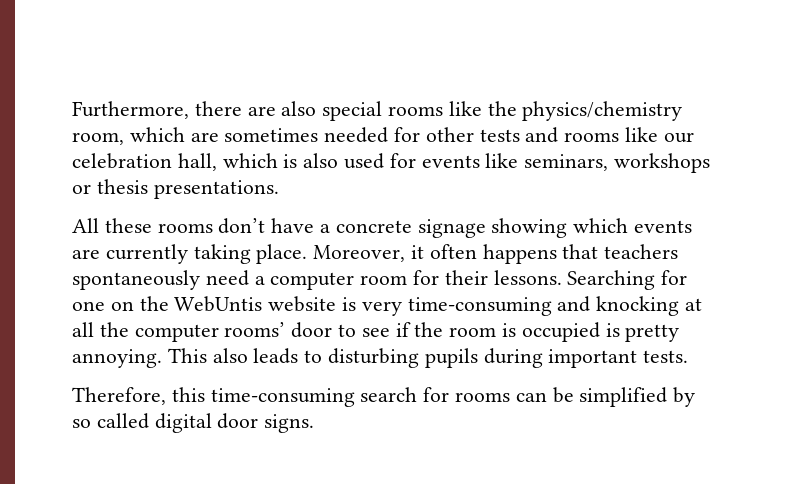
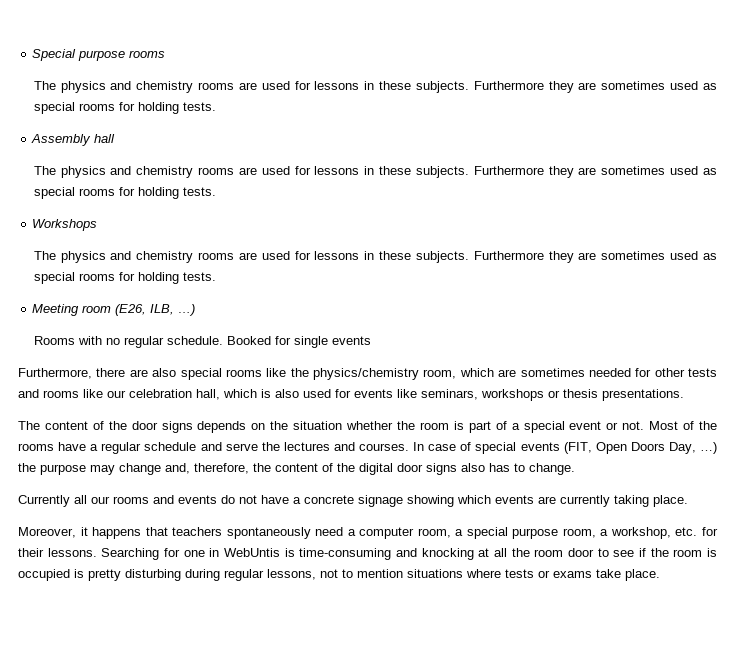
+ Special purpose rooms
+ The physics and chemistry rooms are used for lessons in these subjects. Furthermore they are sometimes used as special rooms for holding tests.
+ Assembly hall
+ The physics and chemistry rooms are used for lessons in these subjects. Furthermore they are sometimes used as special rooms for holding tests.
+ Workshops
+ The physics and chemistry rooms are used for lessons in these subjects. Furthermore they are sometimes used as special rooms for holding tests.
+ Meeting room (E26, ILB, …)
+ Rooms with no regular schedule. Booked for single events
- All these rooms don’t have a concrete signage showing which events are currently taking place. Moreover, it often happens that teachers spontaneously need a computer room for their lessons.
+ The content of the door signs depends on the situation whether the room is part of a special event or not. Most of the rooms have a regular schedule and serve the lectures and courses. In case of special events (FIT, Open Doors Day, …) the purpose may change and, therefore, the content of the digital door signs also has to change.
+ Currently all our rooms and events do not have a concrete signage showing which events are currently taking place.
+ Moreover, it happens that teachers spontaneously need a computer room, a special purpose room, a workshop, etc. for their lessons.
- Searching for one on the WebUntis website is very time-consuming and knocking at all the computer rooms’ door to see if the room is occupied is pretty annoying. This also leads to disturbing pupils during important tests.
- Therefore, this time-consuming search for rooms can be simplified by so called digital door signs.
+ Searching for one in WebUntis is time-consuming and knocking at all the room door to see if the room is occupied is pretty disturbing during regular lessons, not to mention situations where tests or exams take place.

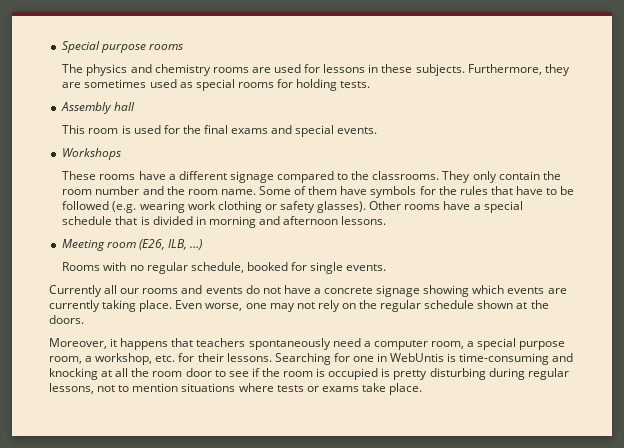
  Special purpose rooms
- The physics and chemistry rooms are used for lessons in these subjects. Furthermore they are sometimes used as special rooms for holding tests.
+ The physics and chemistry rooms are used for lessons in these subjects. Furthermore, they are sometimes used as special rooms for holding tests.
  Assembly hall
- The physics and chemistry rooms are used for lessons in these subjects. Furthermore they are sometimes used as special rooms for holding tests.
+ This room is used for the final exams and special events.
  Workshops
- The physics and chemistry rooms are used for lessons in these subjects. Furthermore they are sometimes used as special rooms for holding tests.
+ These rooms have a different signage compared to the classrooms. They only contain the room number and the room name. Some of them have symbols for the rules that have to be followed (e.g. wearing work clothing or safety glasses). Other rooms have a special schedule that is divided in morning and afternoon lessons.
- Rooms with no regular schedule. Booked for single events
- Furthermore, there are also special rooms like the physics/chemistry room, which are sometimes needed for other tests and rooms like our celebration hall, which is also used for events like seminars, workshops or thesis presentations.
- The content of the door signs depends on the situation whether the room is part of a special event or not. Most of the rooms have a regular schedule and serve the lectures and courses. In case of special events (FIT, Open Doors Day, …) the purpose may change and, therefore, the content of the digital door signs also has to change.
+ Rooms with no regular schedule, booked for single events.
+ Even worse, one may not rely on the regular schedule shown at the doors.

